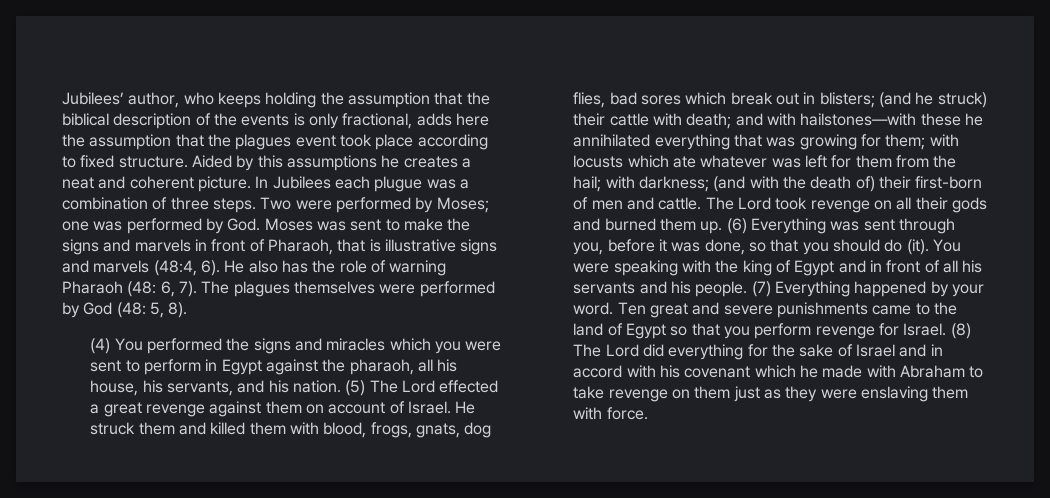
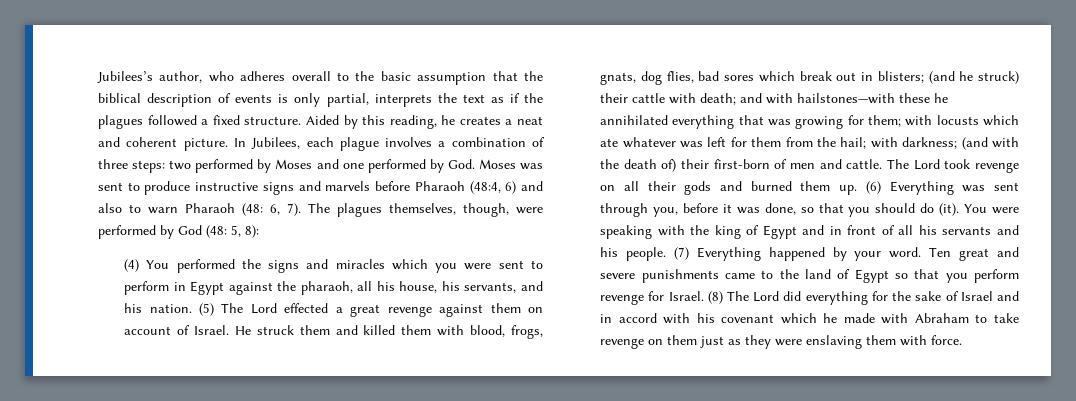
- Jubilees’ author, who keeps holding the assumption that the biblical description of the events is only fractional, adds here the assumption that the plagues event took place according to fixed structure.
+ Jubilees’s author, who adheres overall to the basic assumption that the biblical description of events is only partial, interprets the text as if the plagues followed a fixed structure.
- Aided by this assumptions he creates a neat and coherent picture.
+ Aided by this reading, he creates a neat and coherent picture.
- In Jubilees each plugue was a combination of three steps. Two were performed by Moses; one was performed by God. Moses was sent to make the signs and marvels in front of Pharaoh, that is illustrative signs and marvels (48:4, 6). He also has the role of warning Pharaoh (48: 6, 7).
+ In Jubilees, each plague involves a combination of three steps: two performed by Moses and one performed by God. Moses was sent to produce instructive signs and marvels before Pharaoh (48:4, 6) and also to warn Pharaoh (48: 6, 7).
- The plagues themselves were performed by God (48: 5, 8).
+ The plagues themselves, though, were performed by God (48: 5, 8):

